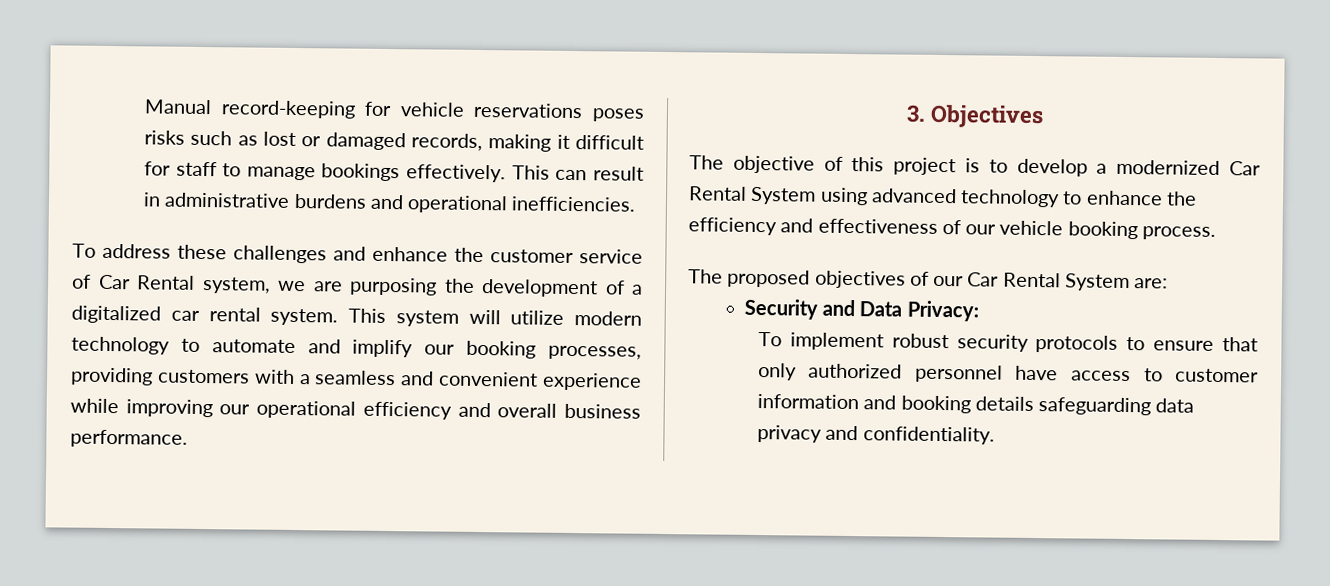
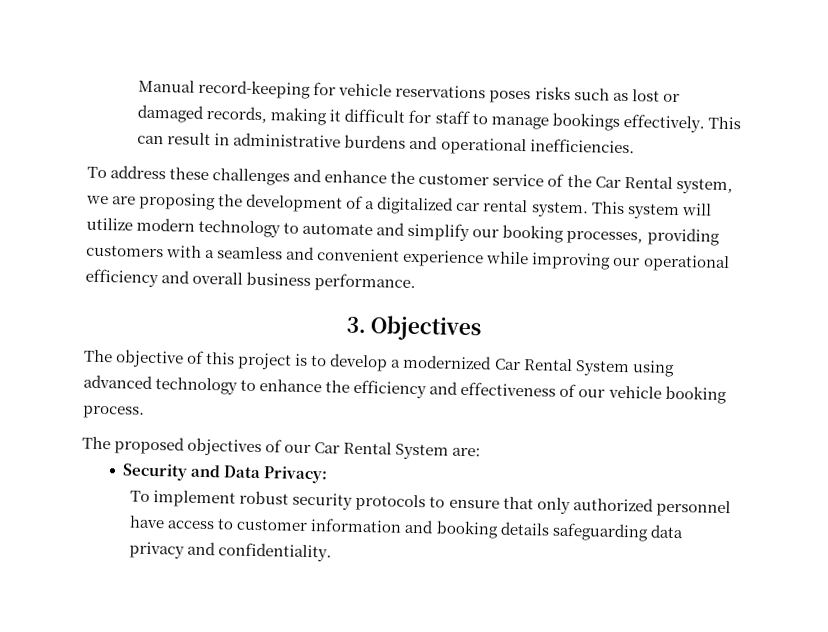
- To address these challenges and enhance the customer service of Car Rental system, we are purposing the development of a digitalized car rental system.
+ To address these challenges and enhance the customer service of the Car Rental system, we are proposing the development of a digitalized car rental system.
- This system will utilize modern technology to automate and implify our booking processes, providing customers with a seamless and convenient experience while improving our operational efficiency and overall business performance.
+ This system will utilize modern technology to automate and simplify our booking processes, providing customers with a seamless and convenient experience while improving our operational efficiency and overall business performance.

